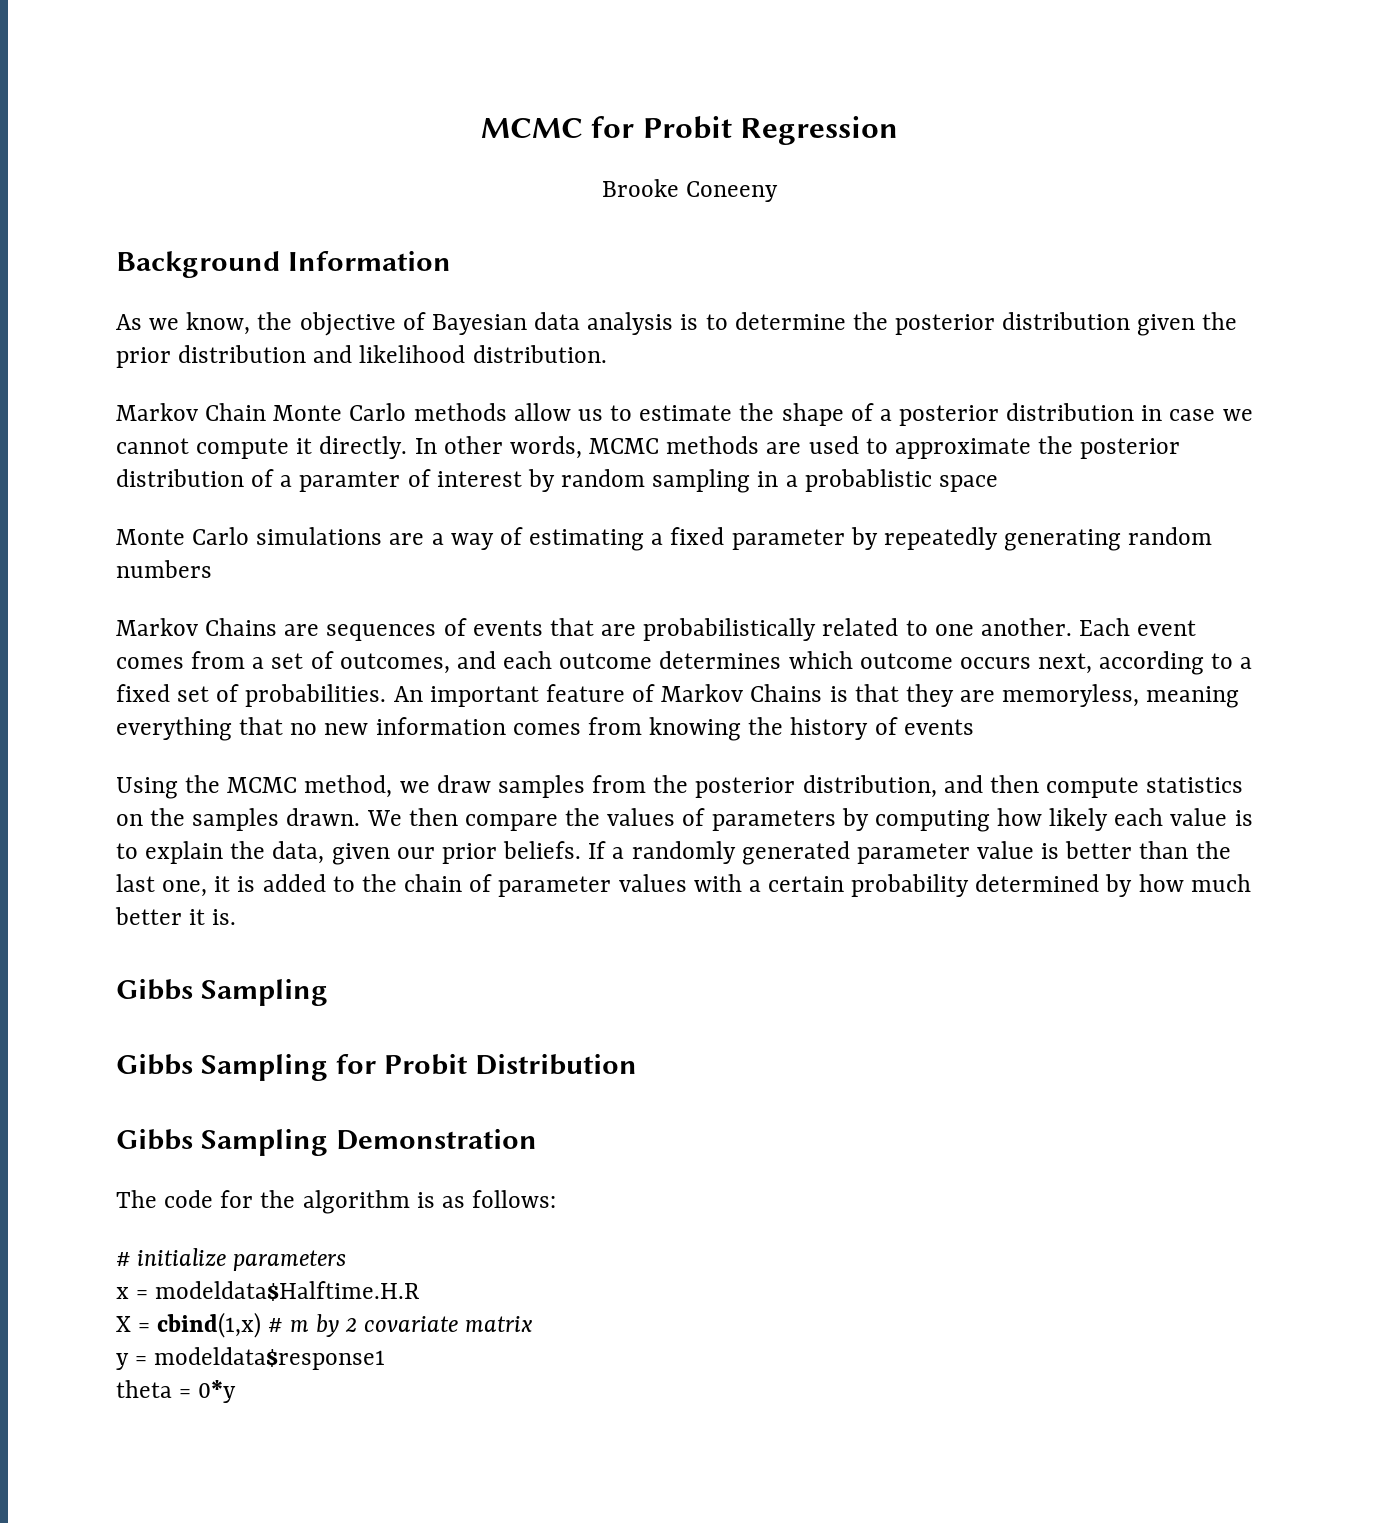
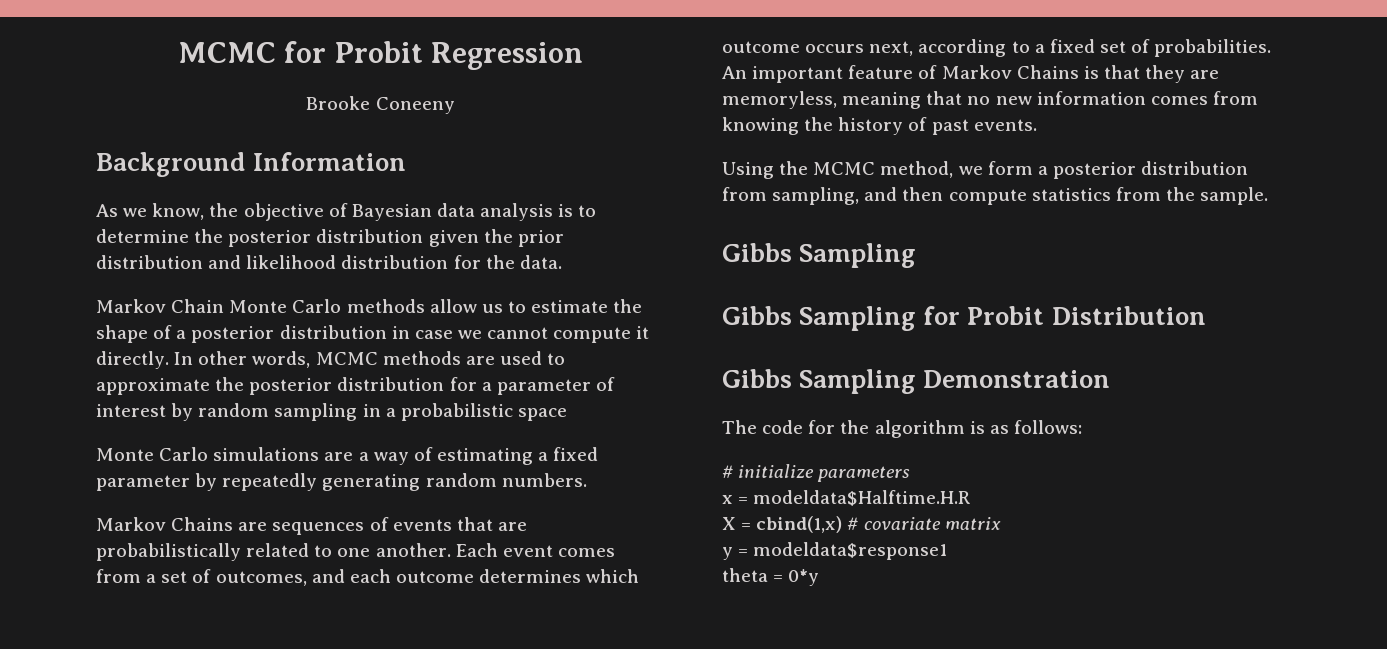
- As we know, the objective of Bayesian data analysis is to determine the posterior distribution given the prior distribution and likelihood distribution.
+ As we know, the objective of Bayesian data analysis is to determine the posterior distribution given the prior distribution and likelihood distribution for the data.
- In other words, MCMC methods are used to approximate the posterior distribution of a paramter of interest by random sampling in a probablistic space
+ In other words, MCMC methods are used to approximate the posterior distribution for a parameter of interest by random sampling in a probabilistic space
- Monte Carlo simulations are a way of estimating a fixed parameter by repeatedly generating random numbers
+ Monte Carlo simulations are a way of estimating a fixed parameter by repeatedly generating random numbers.
- An important feature of Markov Chains is that they are memoryless, meaning everything that no new information comes from knowing the history of events
+ An important feature of Markov Chains is that they are memoryless, meaning that no new information comes from knowing the history of past events.
- Using the MCMC method, we draw samples from the posterior distribution, and then compute statistics on the samples drawn. We then compare the values of parameters by computing how likely each value is to explain the data, given our prior beliefs. If a randomly generated parameter value is better than the last one, it is added to the chain of parameter values with a certain probability determined by how much better it is.
+ Using the MCMC method, we form a posterior distribution from sampling, and then compute statistics from the sample.
- X = cbind(1,x) # m by 2 covariate matrix
+ X = cbind(1,x) # covariate matrix

